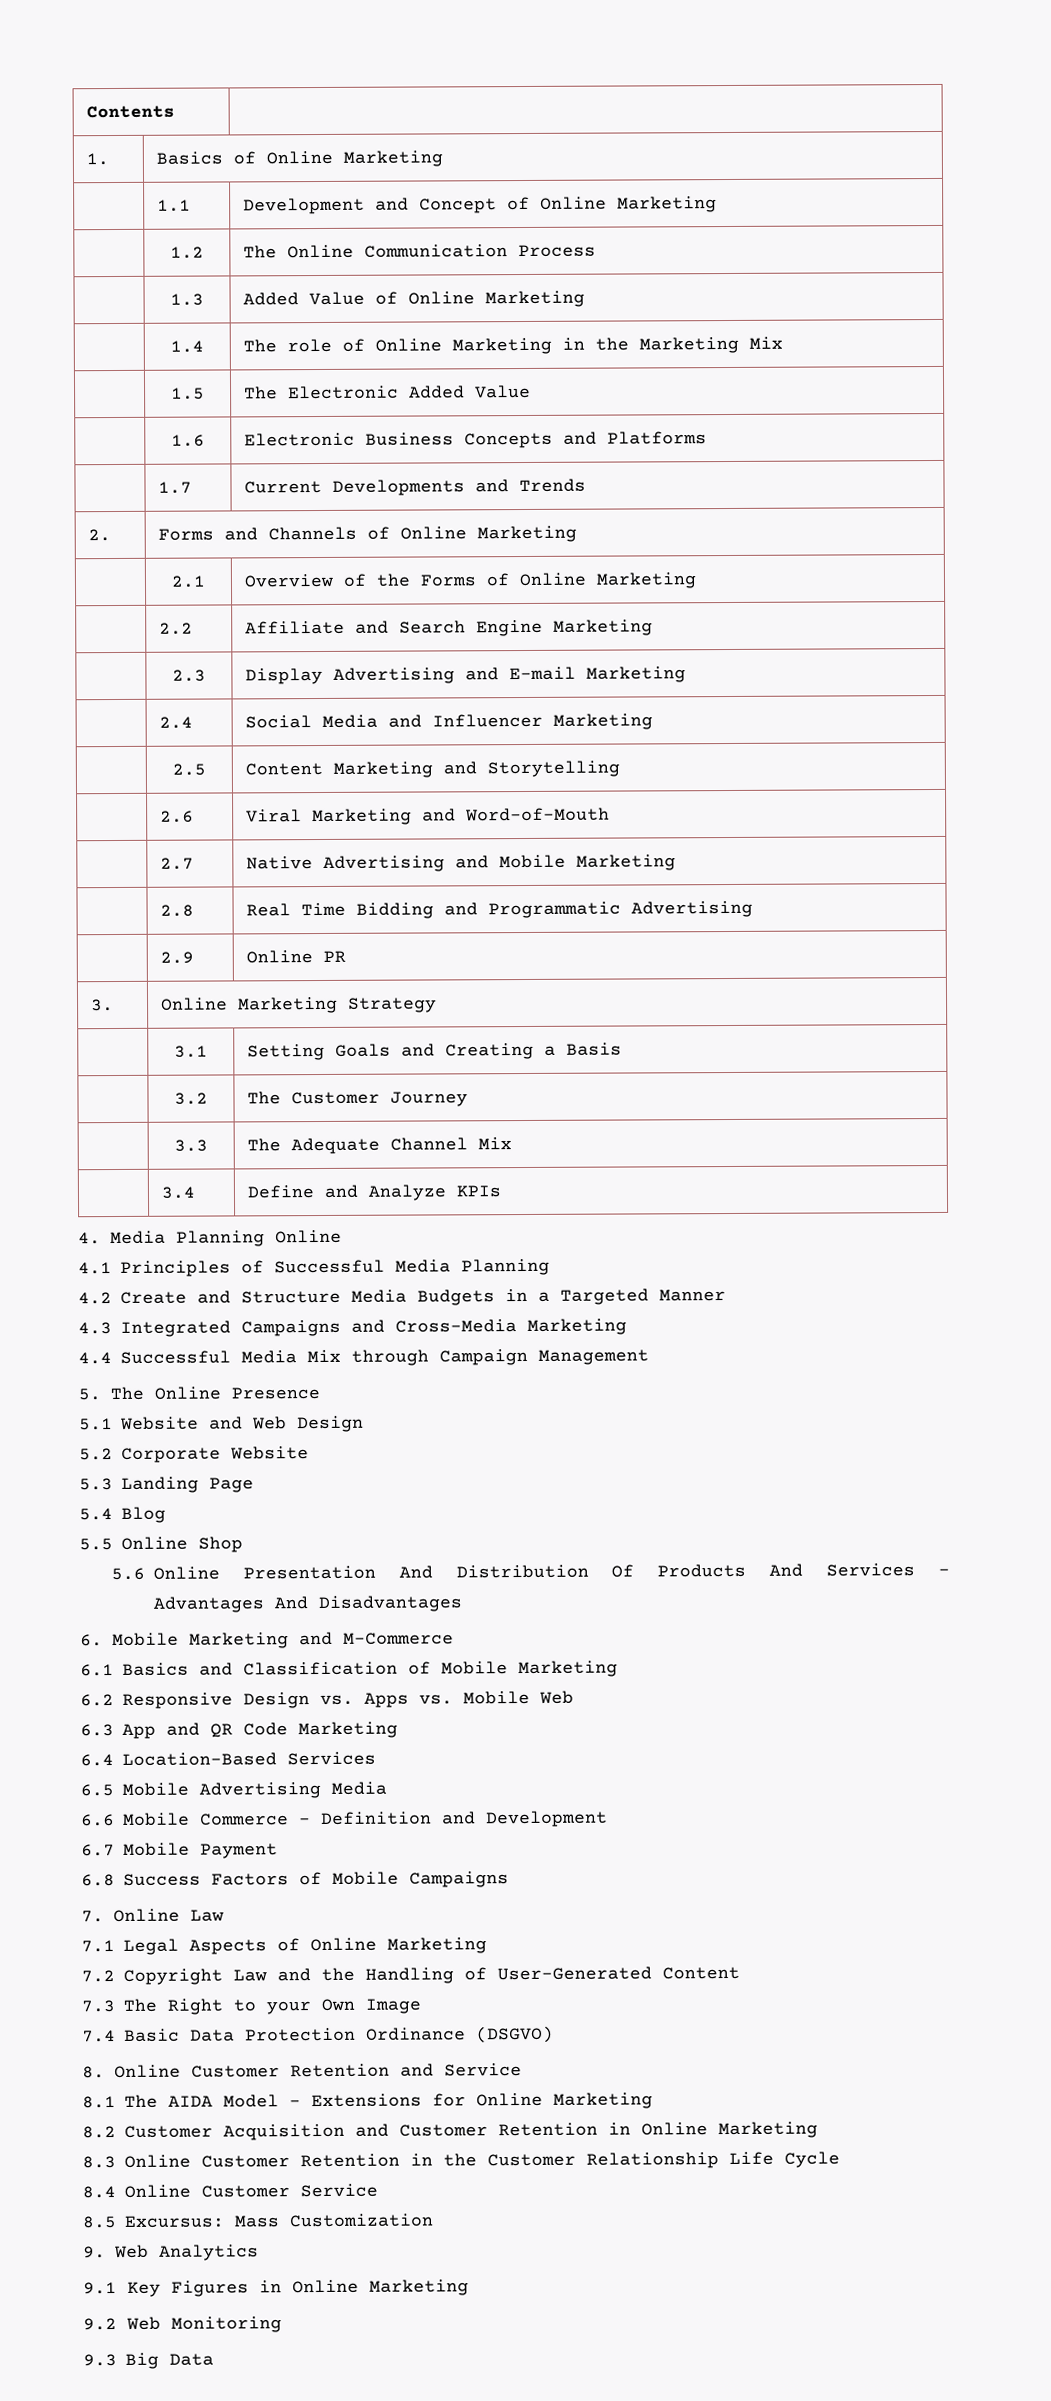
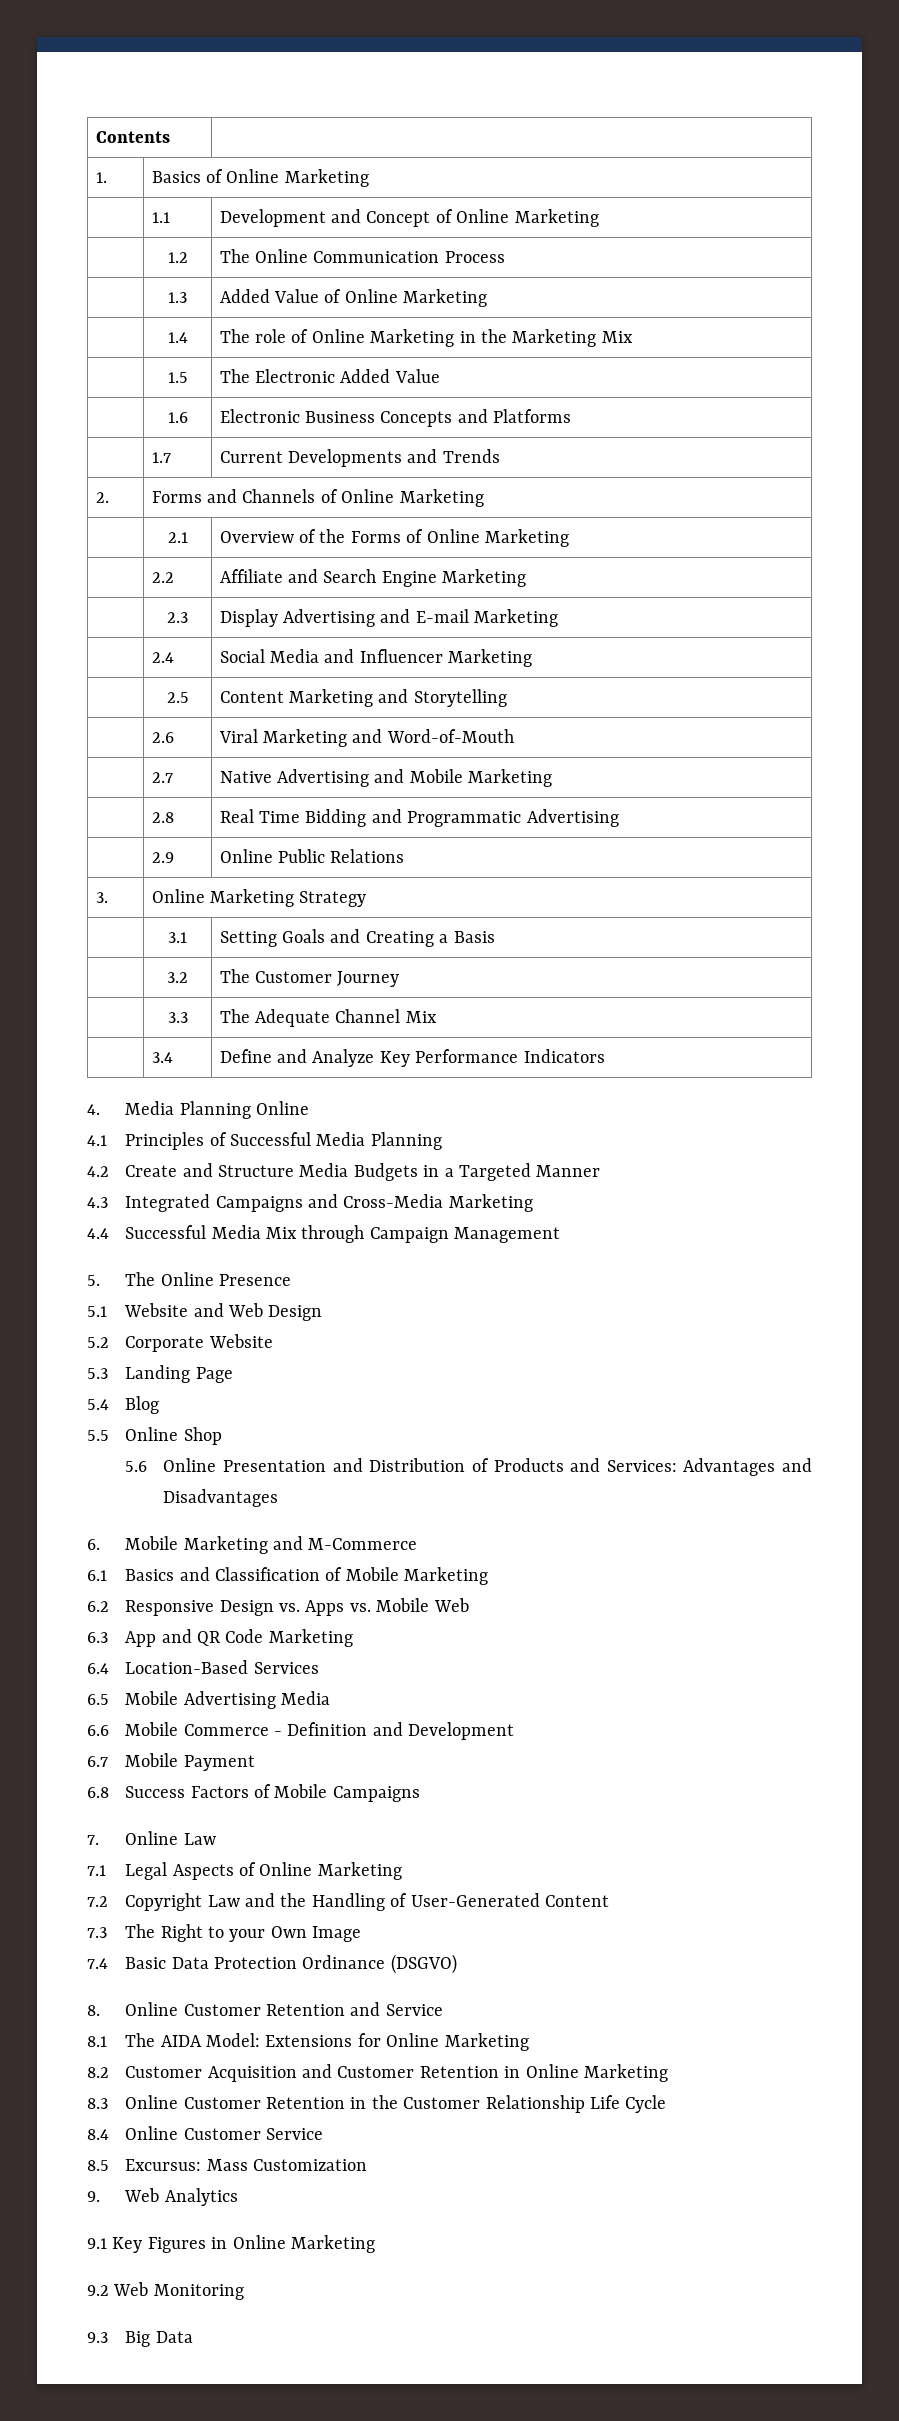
- | 2.9 | Online PR
+ | 2.9 | Online Public Relations
- | 3.4 | Define and Analyze KPIs
+ | 3.4 | Define and Analyze Key Performance Indicators
- 5.6 Online Presentation And Distribution Of Products And Services - Advantages And Disadvantages
+ 5.6 Online Presentation and Distribution of Products and Services: Advantages and Disadvantages
- 8.1 The AIDA Model - Extensions for Online Marketing
+ 8.1 The AIDA Model: Extensions for Online Marketing

